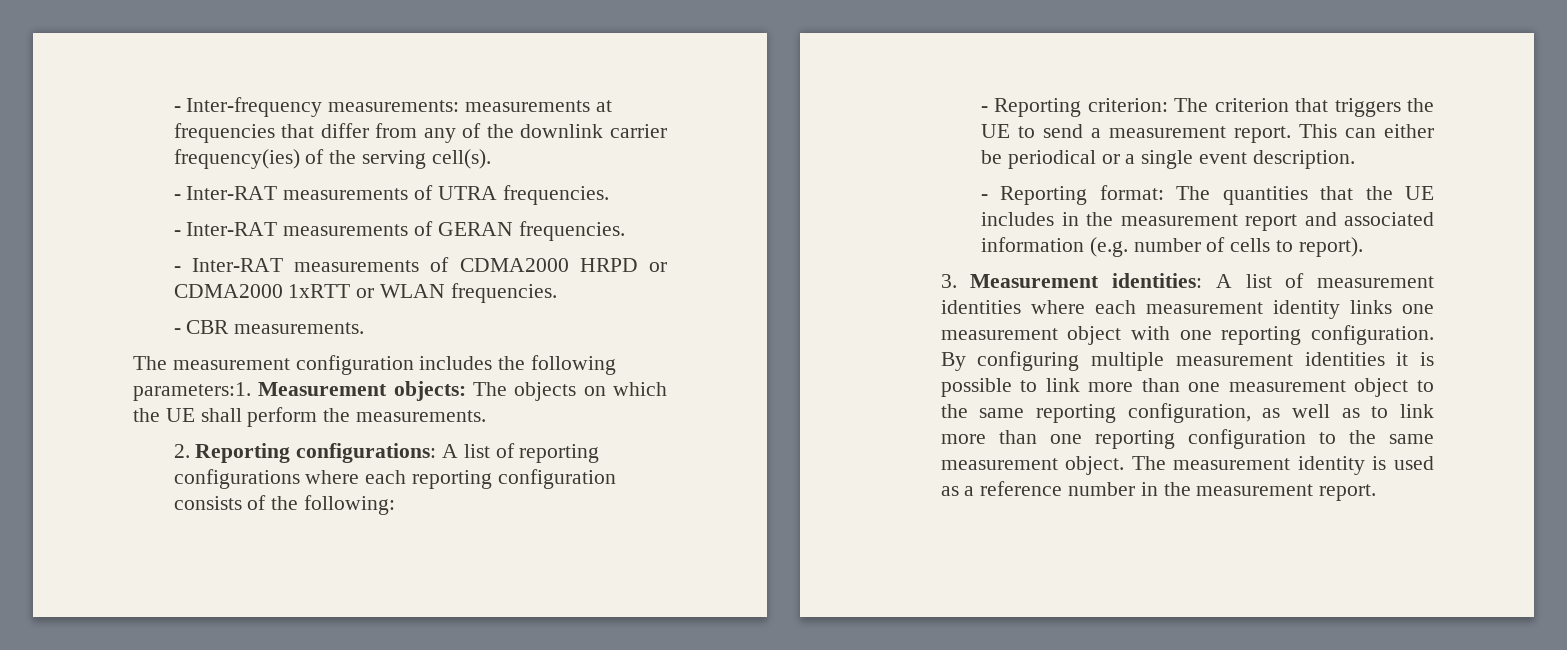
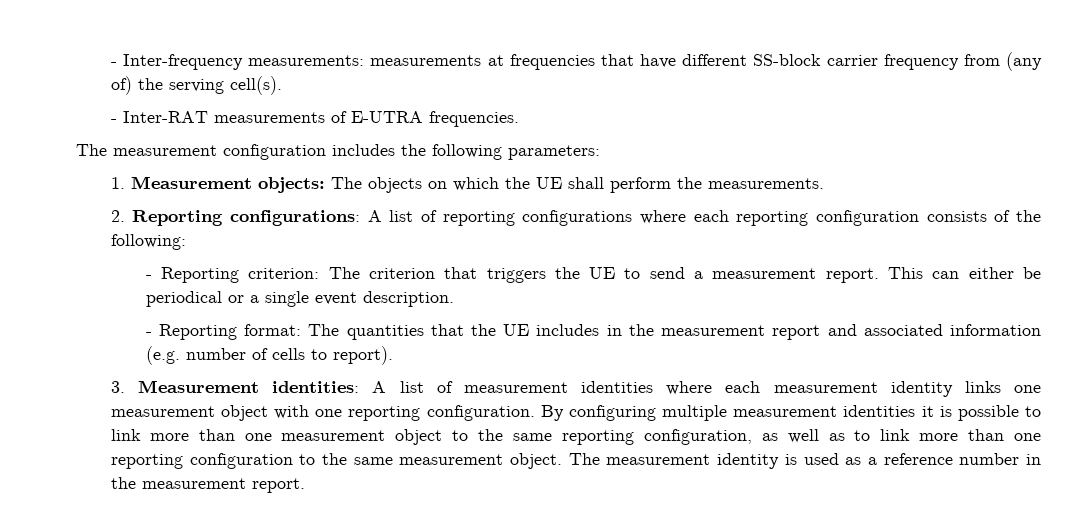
- - Inter-frequency measurements: measurements at frequencies that differ from any of the downlink carrier frequency(ies) of the serving cell(s).
+ - Inter-frequency measurements: measurements at frequencies that have different SS-block carrier frequency from (any of) the serving cell(s).
- - Inter-RAT measurements of UTRA frequencies.
- - Inter-RAT measurements of GERAN frequencies.
- - Inter-RAT measurements of CDMA2000 HRPD or CDMA2000 1xRTT or WLAN frequencies.
- - CBR measurements.
+ - Inter-RAT measurements of E-UTRA frequencies.
- The measurement configuration includes the following parameters:1. Measurement objects: The objects on which the UE shall perform the measurements.
+ The measurement configuration includes the following parameters:
+ 1. Measurement objects: The objects on which the UE shall perform the measurements.

